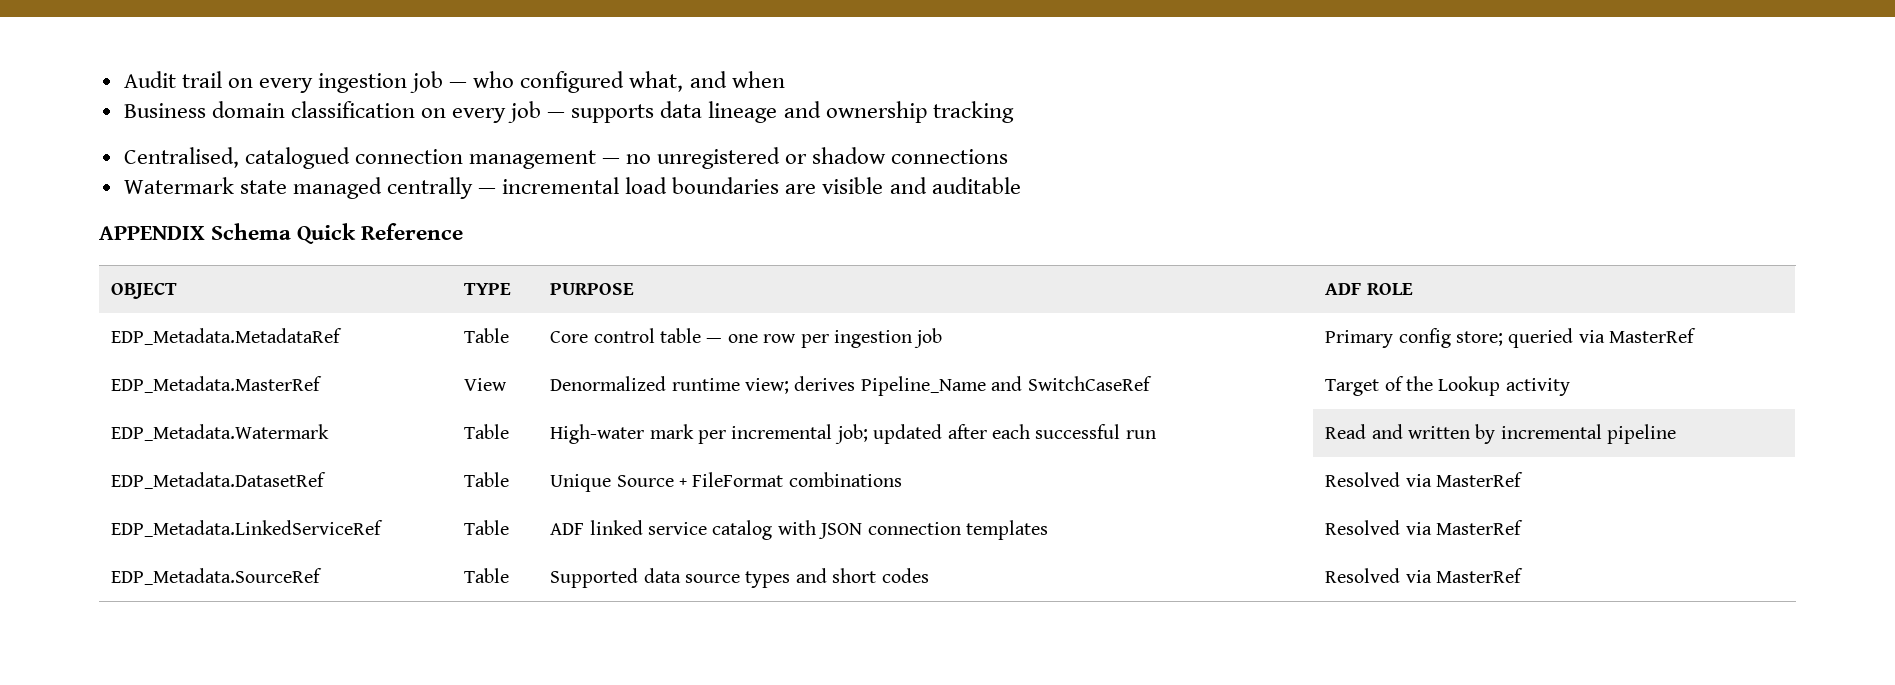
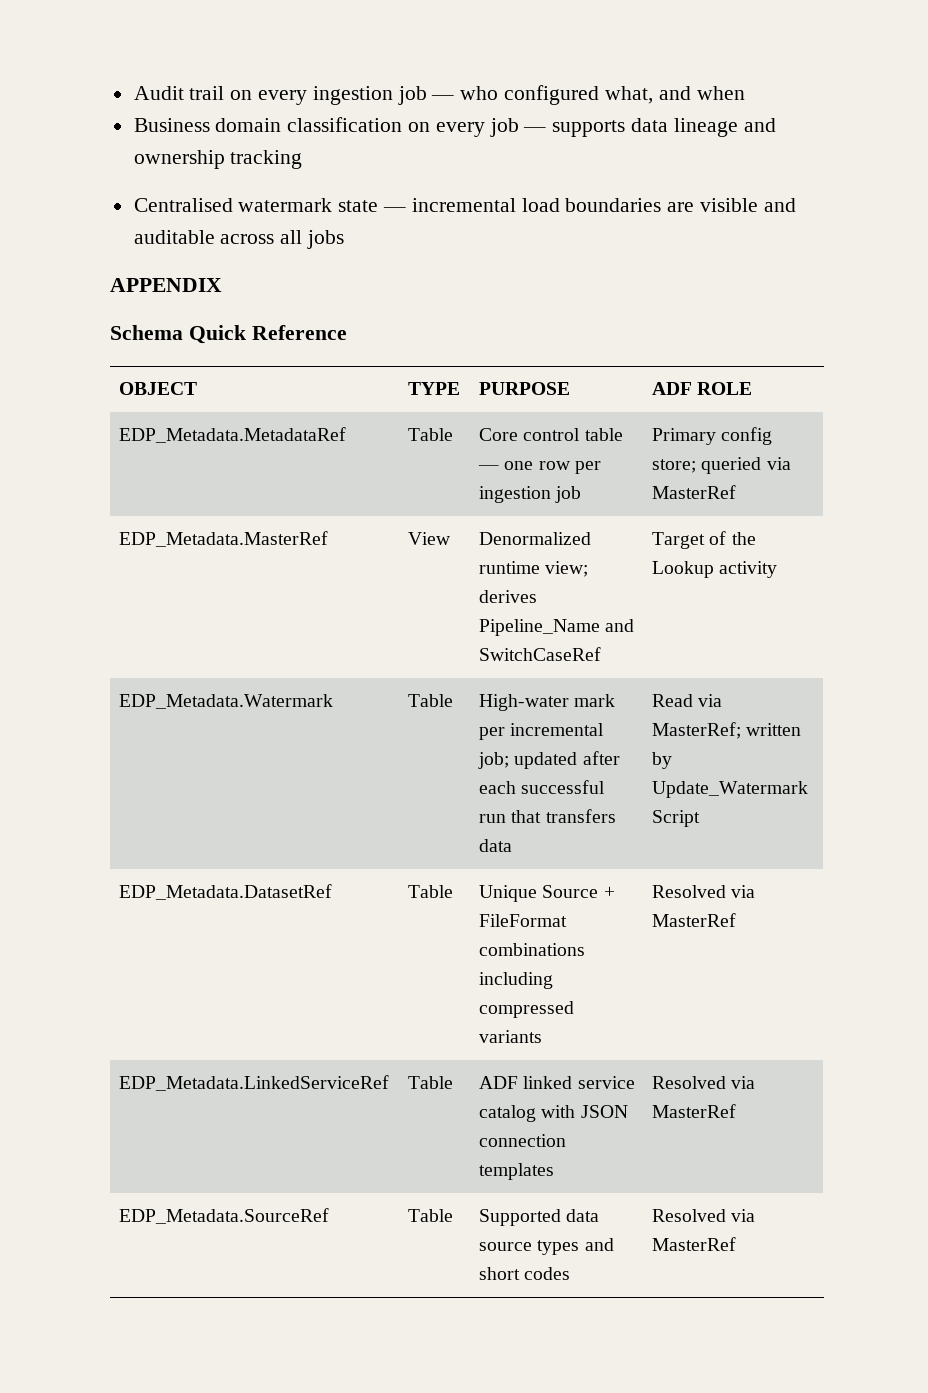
- Centralised, catalogued connection management — no unregistered or shadow connections
- Watermark state managed centrally — incremental load boundaries are visible and auditable
+ Centralised watermark state — incremental load boundaries are visible and auditable across all jobs
- APPENDIX Schema Quick Reference
+ APPENDIX
+ Schema Quick Reference
- EDP_Metadata.Watermark | Table | High-water mark per incremental job; updated after each successful run | Read and written by incremental pipeline
+ EDP_Metadata.Watermark | Table | High-water mark per incremental job; updated after each successful run that transfers data | Read via MasterRef; written by Update_Watermark Script
- EDP_Metadata.DatasetRef | Table | Unique Source + FileFormat combinations | Resolved via MasterRef
+ EDP_Metadata.DatasetRef | Table | Unique Source + FileFormat combinations including compressed variants | Resolved via MasterRef

